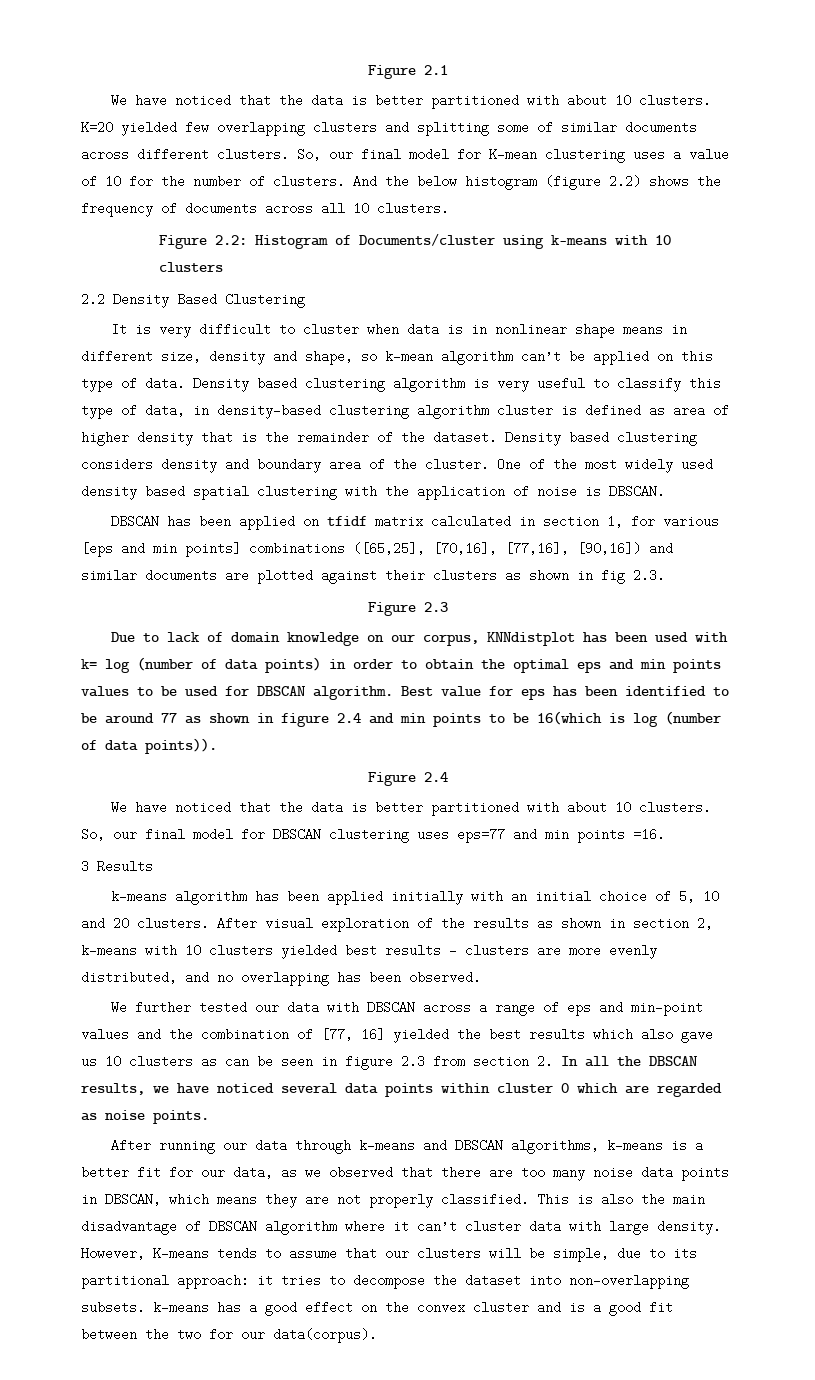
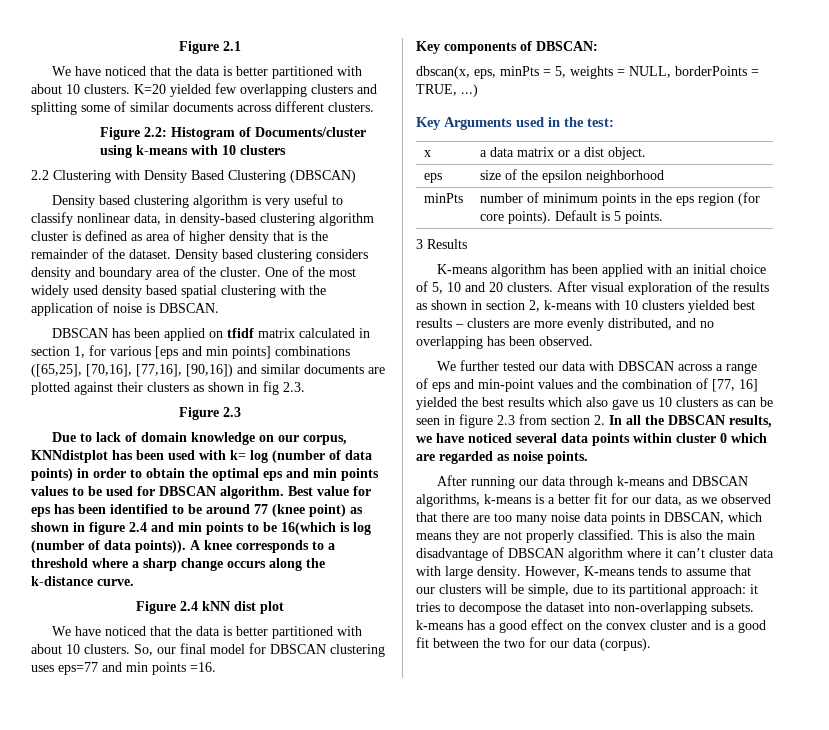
- So, our final model for K-mean clustering uses a value of 10 for the number of clusters. And the below histogram (figure 2.2) shows the frequency of documents across all 10 clusters.
- 2.2 Density Based Clustering
- It is very difficult to cluster when data is in nonlinear shape means in different size, density and shape, so k-mean algorithm can’t be applied on this type of data. Density based clustering algorithm is very useful to classify this type of data, in density-based clustering algorithm cluster is defined as area of higher density that is the remainder of the dataset.
+ 2.2 Clustering with Density Based Clustering (DBSCAN)
+ Density based clustering algorithm is very useful to classify nonlinear data, in density-based clustering algorithm cluster is defined as area of higher density that is the remainder of the dataset.
- Best value for eps has been identified to be around 77 as shown in figure 2.4 and min points to be 16(which is log (number of data points)).
+ Best value for eps has been identified to be around 77 (knee point) as shown in figure 2.4 and min points to be 16(which is log (number of data points)). A knee corresponds to a threshold where a sharp change occurs along the k-distance curve.
- Figure 2.4
+ Figure 2.4 kNN dist plot
+ Key components of DBSCAN:
+ dbscan(x, eps, minPts = 5, weights = NULL, borderPoints = TRUE, ...)
+ Key Arguments used in the test:
+ x | a data matrix or a dist object.
+ eps | size of the epsilon neighborhood
+ minPts | number of minimum points in the eps region (for core points). Default is 5 points.
- k-means algorithm has been applied initially with an initial choice of 5, 10 and 20 clusters.
+ K-means algorithm has been applied with an initial choice of 5, 10 and 20 clusters.
- However, K-means tends to assume that our clusters will be simple, due to its partitional approach: it tries to decompose the dataset into non-overlapping subsets. k-means has a good effect on the convex cluster and is a good fit between the two for our data(corpus).
+ However, K-means tends to assume that our clusters will be simple, due to its partitional approach: it tries to decompose the dataset into non-overlapping subsets. k-means has a good effect on the convex cluster and is a good fit between the two for our data (corpus).

